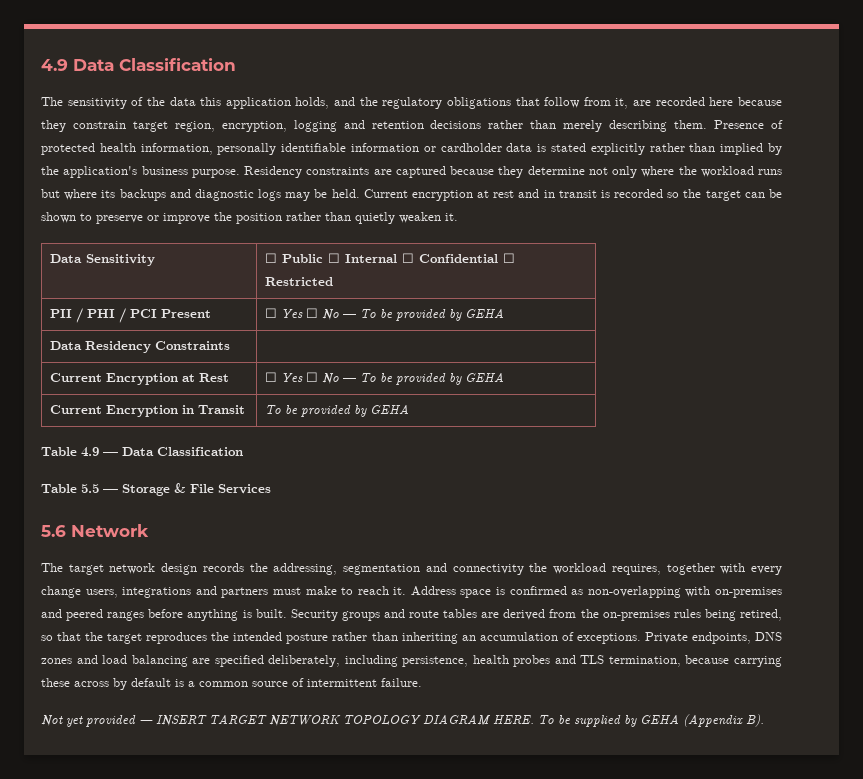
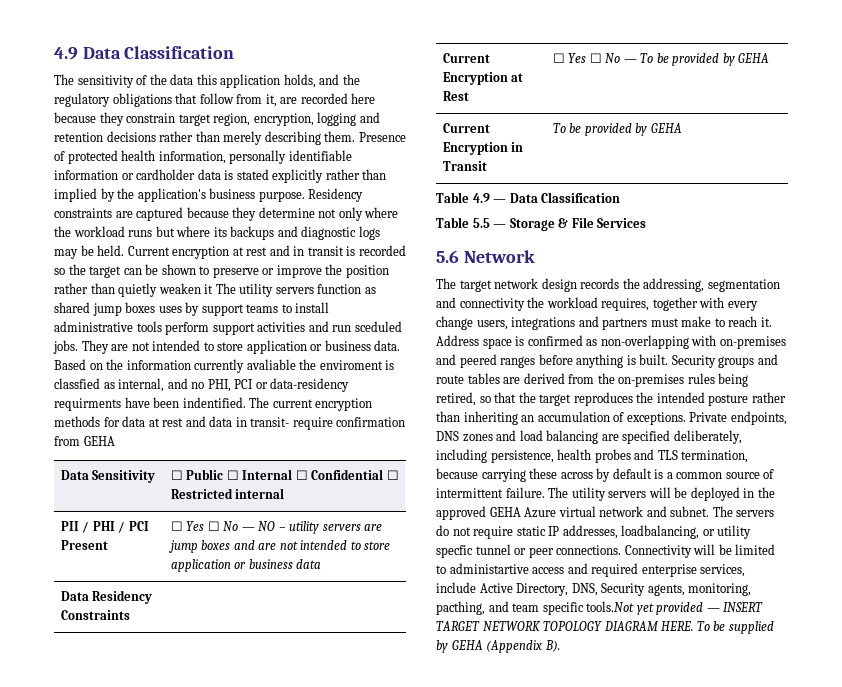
- Current encryption at rest and in transit is recorded so the target can be shown to preserve or improve the position rather than quietly weaken it.
+ Current encryption at rest and in transit is recorded so the target can be shown to preserve or improve the position rather than quietly weaken it The utility servers function as shared jump boxes uses by support teams to install administrative tools perform support activities and run sceduled jobs. They are not intended to store application or business data. Based on the information currently avaliable the enviroment is classfied as internal, and no PHI, PCI or data-residency requirments have been indentified. The current encryption methods for data at rest and data in transit- require confirmation from GEHA
- Data Sensitivity | ☐ Public ☐ Internal ☐ Confidential ☐ Restricted
+ Data Sensitivity | ☐ Public ☐ Internal ☐ Confidential ☐ Restricted internal
- PII / PHI / PCI Present | ☐ Yes ☐ No — To be provided by GEHA
+ PII / PHI / PCI Present | ☐ Yes ☐ No — NO – utility servers are jump boxes and are not intended to store application or business data
- Private endpoints, DNS zones and load balancing are specified deliberately, including persistence, health probes and TLS termination, because carrying these across by default is a common source of intermittent failure.
- Not yet provided — INSERT TARGET NETWORK TOPOLOGY DIAGRAM HERE.
+ Private endpoints, DNS zones and load balancing are specified deliberately, including persistence, health probes and TLS termination, because carrying these across by default is a common source of intermittent failure. The utility servers will be deployed in the approved GEHA Azure virtual network and subnet. The servers do not require static IP addresses, loadbalancing, or utility specfic tunnel or peer connections. Connectivity will be limited to administartive access and required enterprise services, include Active Directory, DNS, Security agents, monitoring, pacthing, and team specific tools.Not yet provided — INSERT TARGET NETWORK TOPOLOGY DIAGRAM HERE.

